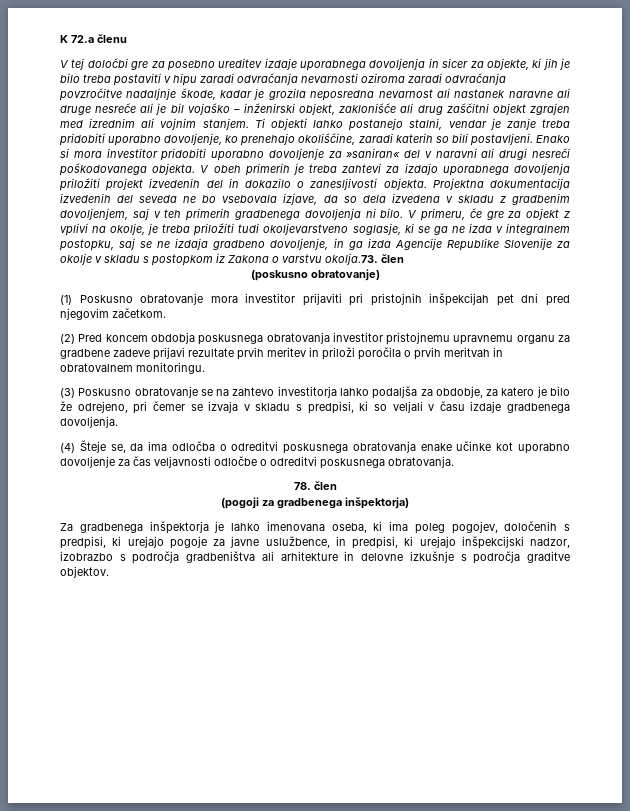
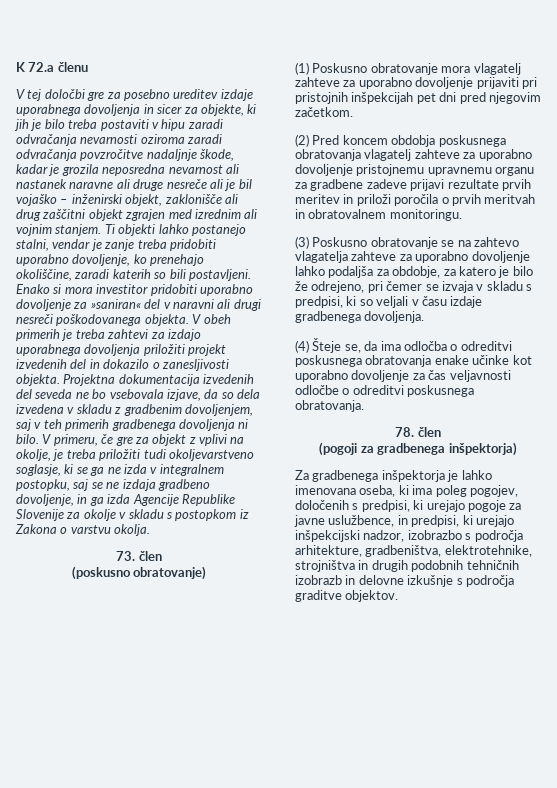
- V primeru, če gre za objekt z vplivi na okolje, je treba priložiti tudi okoljevarstveno soglasje, ki se ga ne izda v integralnem postopku, saj se ne izdaja gradbeno dovoljenje, in ga izda Agencije Republike Slovenije za okolje v skladu s postopkom iz Zakona o varstvu okolja.73. člen
+ V primeru, če gre za objekt z vplivi na okolje, je treba priložiti tudi okoljevarstveno soglasje, ki se ga ne izda v integralnem postopku, saj se ne izdaja gradbeno dovoljenje, in ga izda Agencije Republike Slovenije za okolje v skladu s postopkom iz Zakona o varstvu okolja.
+ 73. člen
- (1) Poskusno obratovanje mora investitor prijaviti pri pristojnih inšpekcijah pet dni pred njegovim začetkom.
+ (1) Poskusno obratovanje mora vlagatelj zahteve za uporabno dovoljenje prijaviti pri pristojnih inšpekcijah pet dni pred njegovim začetkom.
- (2) Pred koncem obdobja poskusnega obratovanja investitor pristojnemu upravnemu organu za gradbene zadeve prijavi rezultate prvih meritev in priloži poročila o prvih meritvah in obratovalnem monitoringu.
+ (2) Pred koncem obdobja poskusnega obratovanja vlagatelj zahteve za uporabno dovoljenje pristojnemu upravnemu organu za gradbene zadeve prijavi rezultate prvih meritev in priloži poročila o prvih meritvah in obratovalnem monitoringu.
- (3) Poskusno obratovanje se na zahtevo investitorja lahko podaljša za obdobje, za katero je bilo že odrejeno, pri čemer se izvaja v skladu s predpisi, ki so veljali v času izdaje gradbenega dovoljenja.
+ (3) Poskusno obratovanje se na zahtevo vlagatelja zahteve za uporabno dovoljenje lahko podaljša za obdobje, za katero je bilo že odrejeno, pri čemer se izvaja v skladu s predpisi, ki so veljali v času izdaje gradbenega dovoljenja.
- Za gradbenega inšpektorja je lahko imenovana oseba, ki ima poleg pogojev, določenih s predpisi, ki urejajo pogoje za javne uslužbence, in predpisi, ki urejajo inšpekcijski nadzor, izobrazbo s področja gradbeništva ali arhitekture in delovne izkušnje s področja graditve objektov.
+ Za gradbenega inšpektorja je lahko imenovana oseba, ki ima poleg pogojev, določenih s predpisi, ki urejajo pogoje za javne uslužbence, in predpisi, ki urejajo inšpekcijski nadzor, izobrazbo s področja arhitekture, gradbeništva, elektrotehnike, strojništva in drugih podobnih tehničnih izobrazb in delovne izkušnje s področja graditve objektov.

